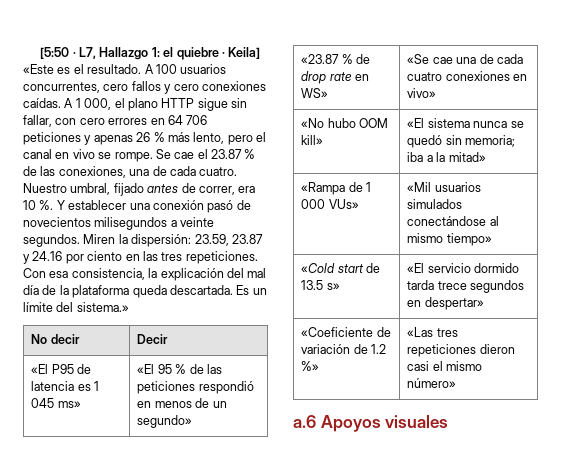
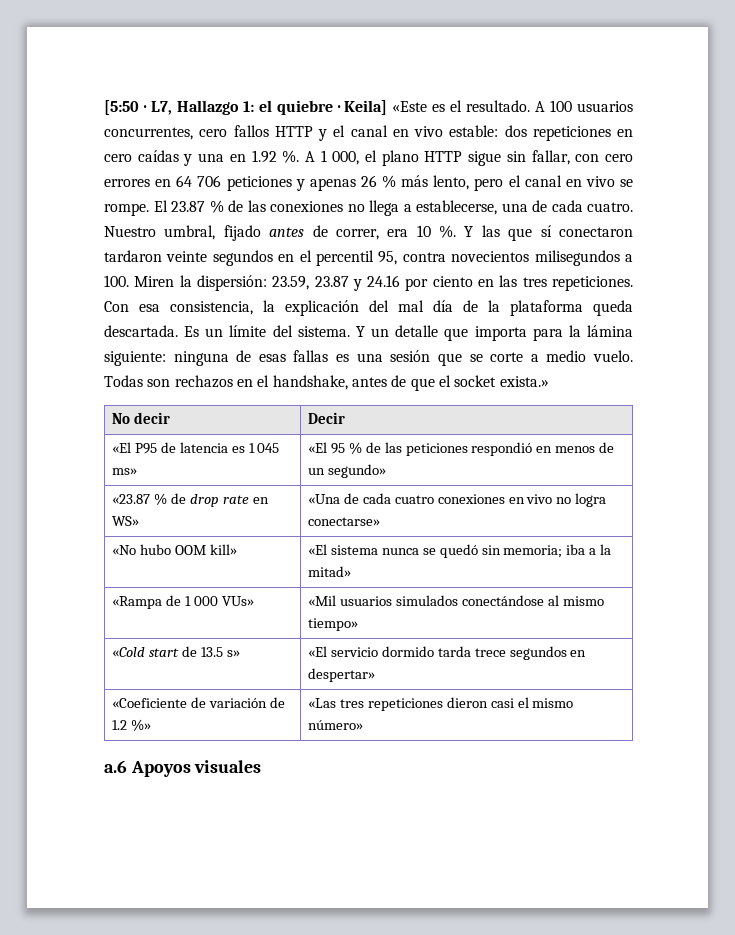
- A 100 usuarios concurrentes, cero fallos y cero conexiones caídas.
+ A 100 usuarios concurrentes, cero fallos HTTP y el canal en vivo estable: dos repeticiones en cero caídas y una en 1.92 %.
- Se cae el 23.87 % de las conexiones, una de cada cuatro.
+ El 23.87 % de las conexiones no llega a establecerse, una de cada cuatro.
- Y establecer una conexión pasó de novecientos milisegundos a veinte segundos. Miren la dispersión: 23.59, 23.87 y 24.16 por ciento en las tres repeticiones.
+ Y las que sí conectaron tardaron veinte segundos en el percentil 95, contra novecientos milisegundos a 100. Miren la dispersión: 23.59, 23.87 y 24.16 por ciento en las tres repeticiones.
- Es un límite del sistema.»
+ Es un límite del sistema. Y un detalle que importa para la lámina siguiente: ninguna de esas fallas es una sesión que se corte a medio vuelo. Todas son rechazos en el handshake, antes de que el socket exista.»
- «23.87 % de drop rate en WS» | «Se cae una de cada cuatro conexiones en vivo»
+ «23.87 % de drop rate en WS» | «Una de cada cuatro conexiones en vivo no logra conectarse»

